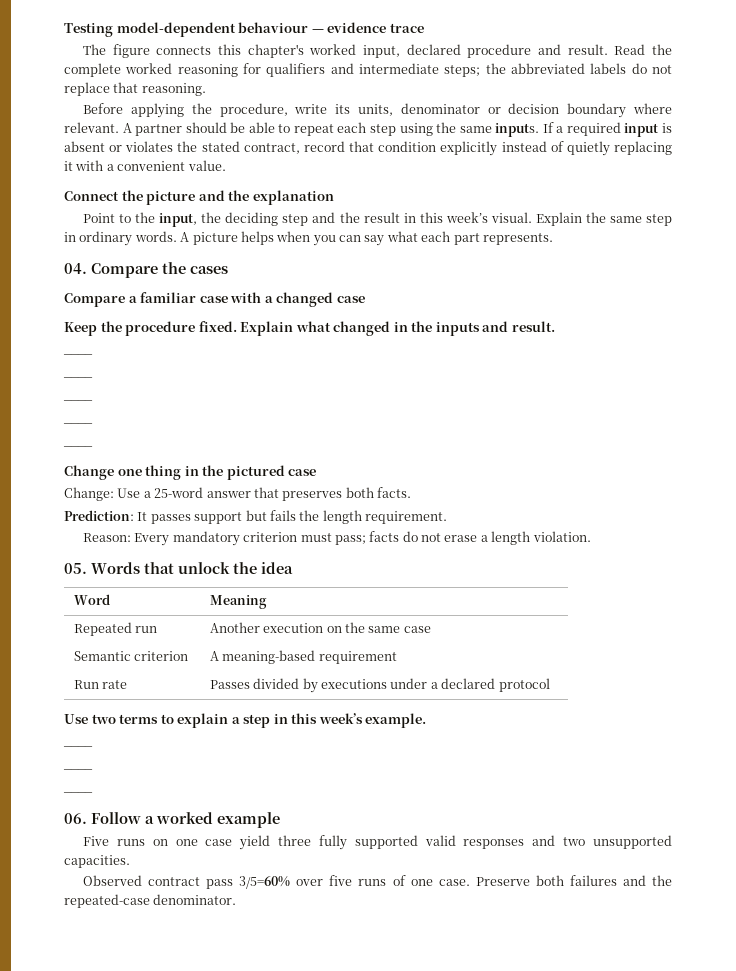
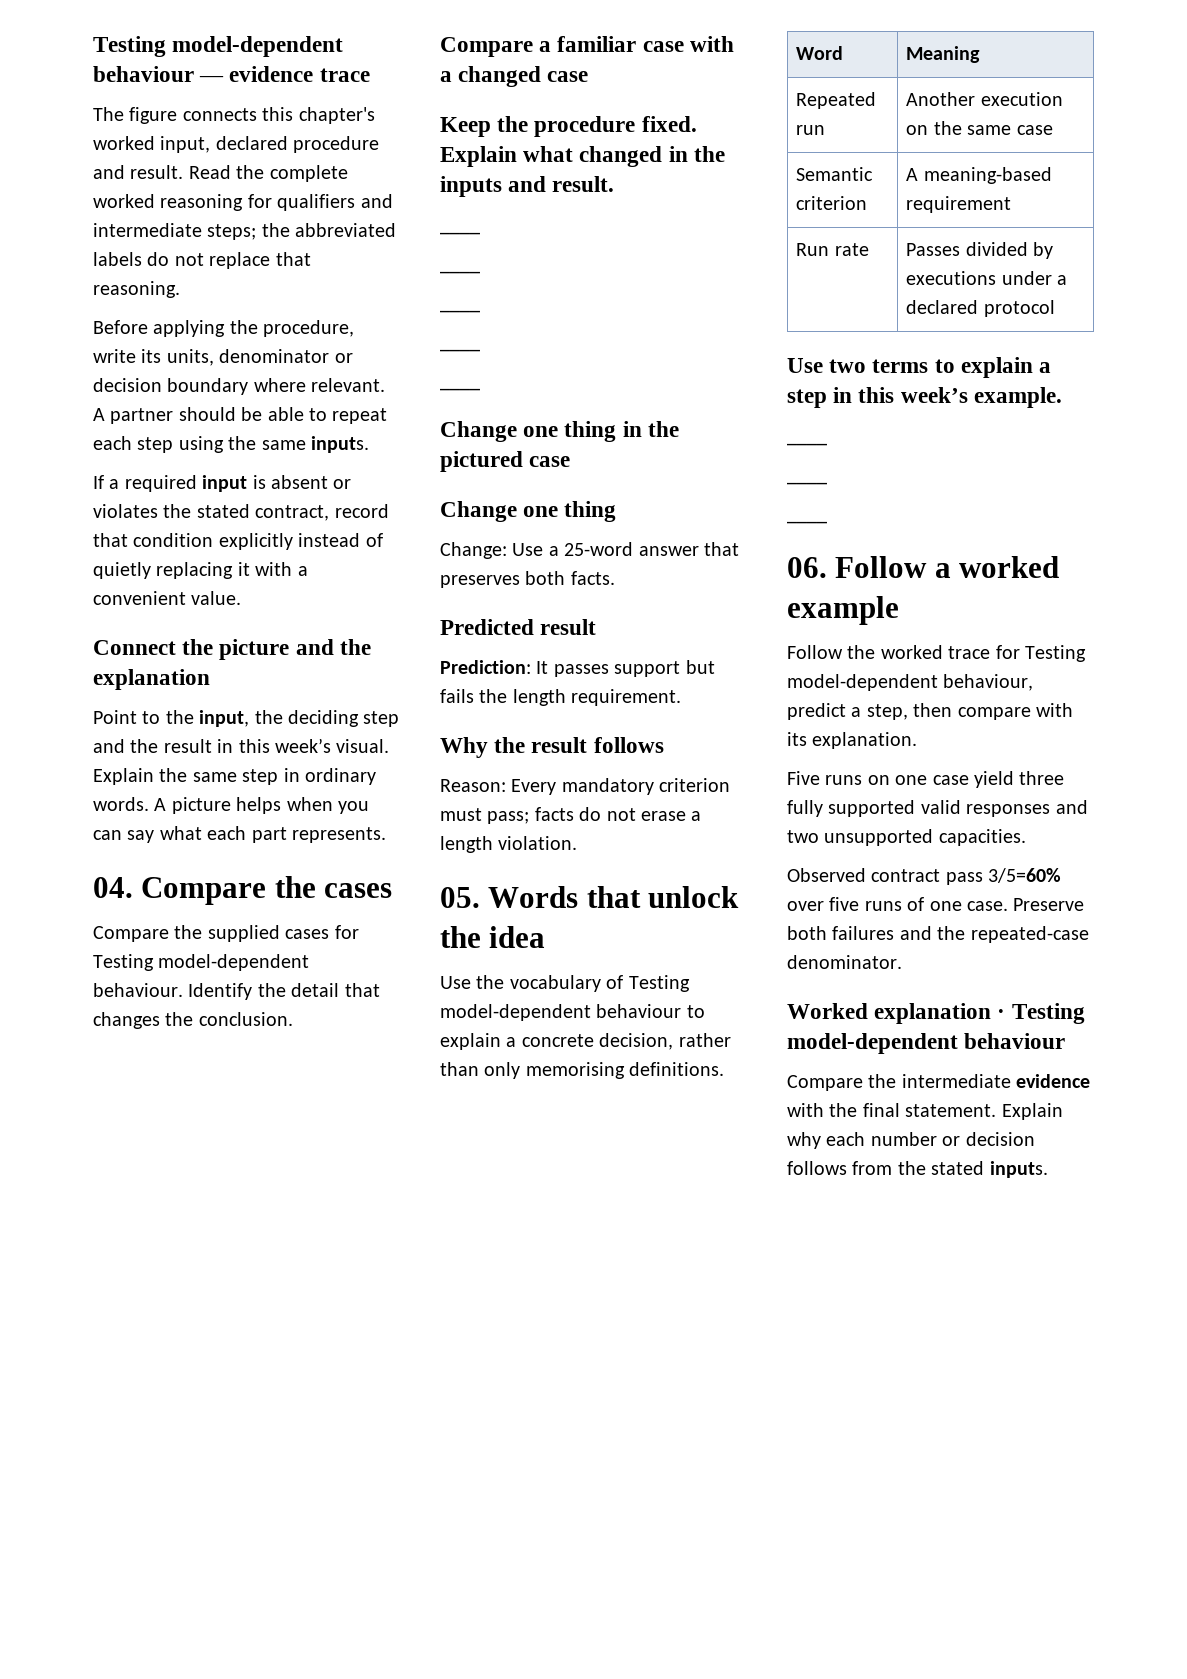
- A partner should be able to repeat each step using the same inputs. If a required input is absent or violates the stated contract, record that condition explicitly instead of quietly replacing it with a convenient value.
+ A partner should be able to repeat each step using the same inputs.
+ If a required input is absent or violates the stated contract, record that condition explicitly instead of quietly replacing it with a convenient value.
+ Compare the supplied cases for Testing model-dependent behaviour. Identify the detail that changes the conclusion.
  Change one thing in the pictured case
+ Change one thing
+ Predicted result
+ Why the result follows
+ Use the vocabulary of Testing model-dependent behaviour to explain a concrete decision, rather than only memorising definitions.
+ Follow the worked trace for Testing model-dependent behaviour, predict a step, then compare with its explanation.
+ Worked explanation · Testing model-dependent behaviour
+ Compare the intermediate evidence with the final statement. Explain why each number or decision follows from the stated inputs.

